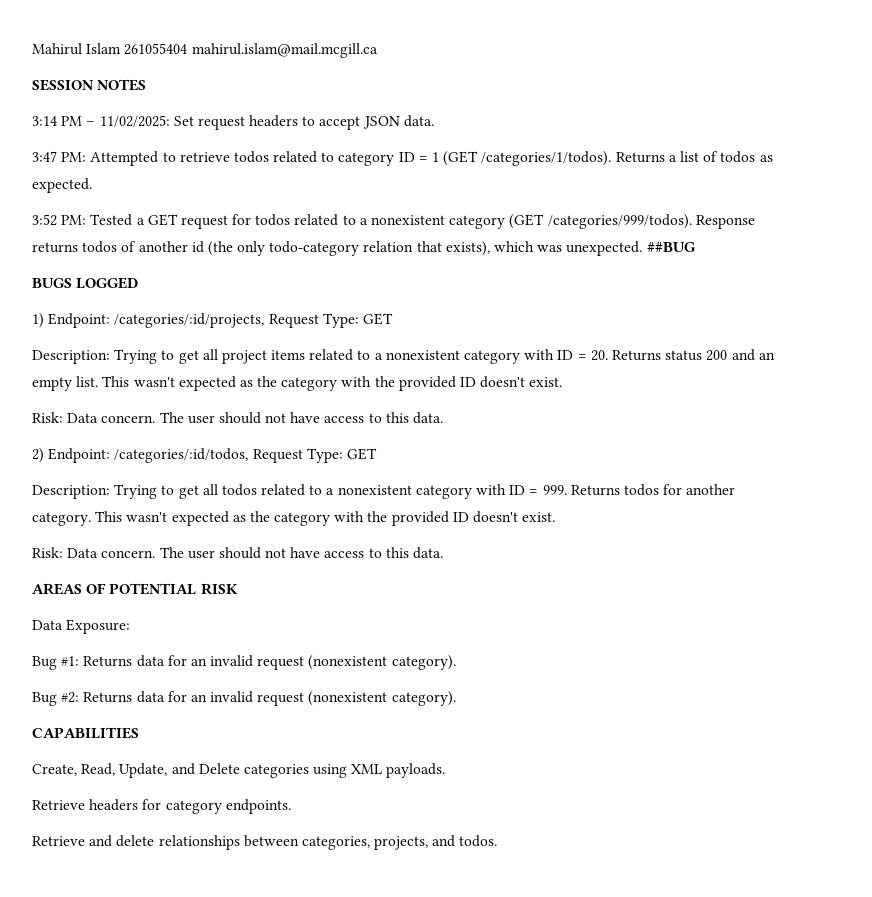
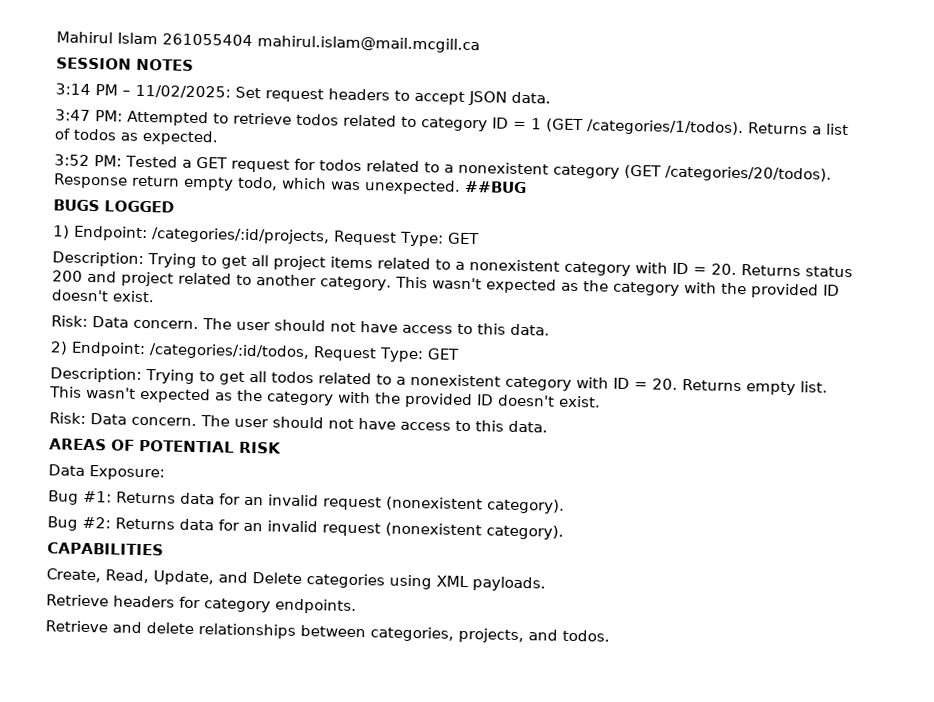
- 3:52 PM: Tested a GET request for todos related to a nonexistent category (GET /categories/999/todos). Response returns todos of another id (the only todo-category relation that exists), which was unexpected.
+ 3:52 PM: Tested a GET request for todos related to a nonexistent category (GET /categories/20/todos). Response return empty todo, which was unexpected.
- Description: Trying to get all project items related to a nonexistent category with ID = 20. Returns status 200 and an empty list.
+ Description: Trying to get all project items related to a nonexistent category with ID = 20. Returns status 200 and project related to another category.
- Description: Trying to get all todos related to a nonexistent category with ID = 999. Returns todos for another category.
+ Description: Trying to get all todos related to a nonexistent category with ID = 20. Returns empty list.

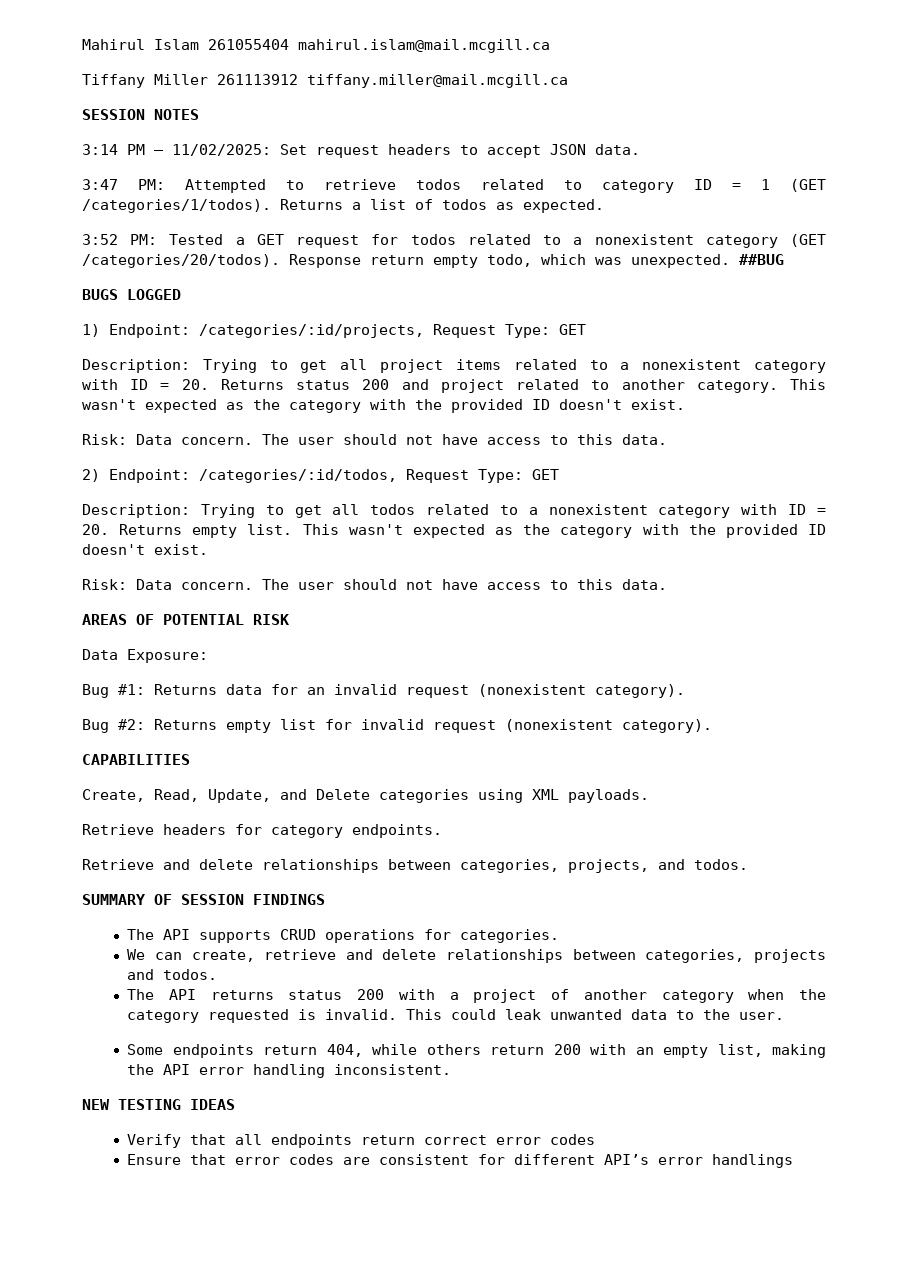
+ Tiffany Miller 261113912 tiffany.miller@mail.mcgill.ca
- Bug #2: Returns data for an invalid request (nonexistent category).
+ Bug #2: Returns empty list for invalid request (nonexistent category).
+ SUMMARY OF SESSION FINDINGS
+ The API supports CRUD operations for categories.
+ We can create, retrieve and delete relationships between categories, projects and todos.
+ The API returns status 200 with a project of another category when the category requested is invalid. This could leak unwanted data to the user.
+ Some endpoints return 404, while others return 200 with an empty list, making the API error handling inconsistent.
+ NEW TESTING IDEAS
+ Verify that all endpoints return correct error codes
+ Ensure that error codes are consistent for different API’s error handlings

